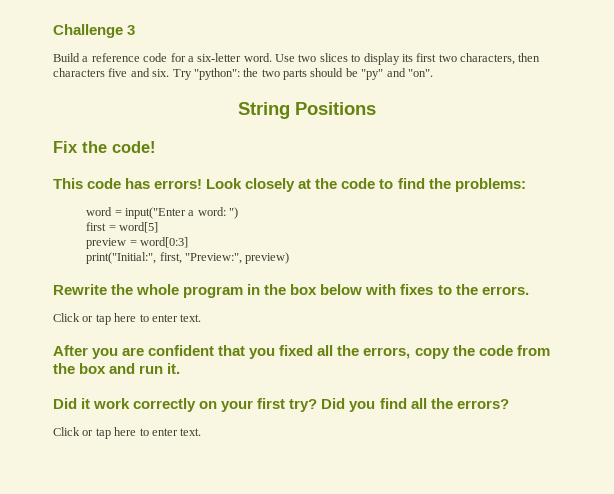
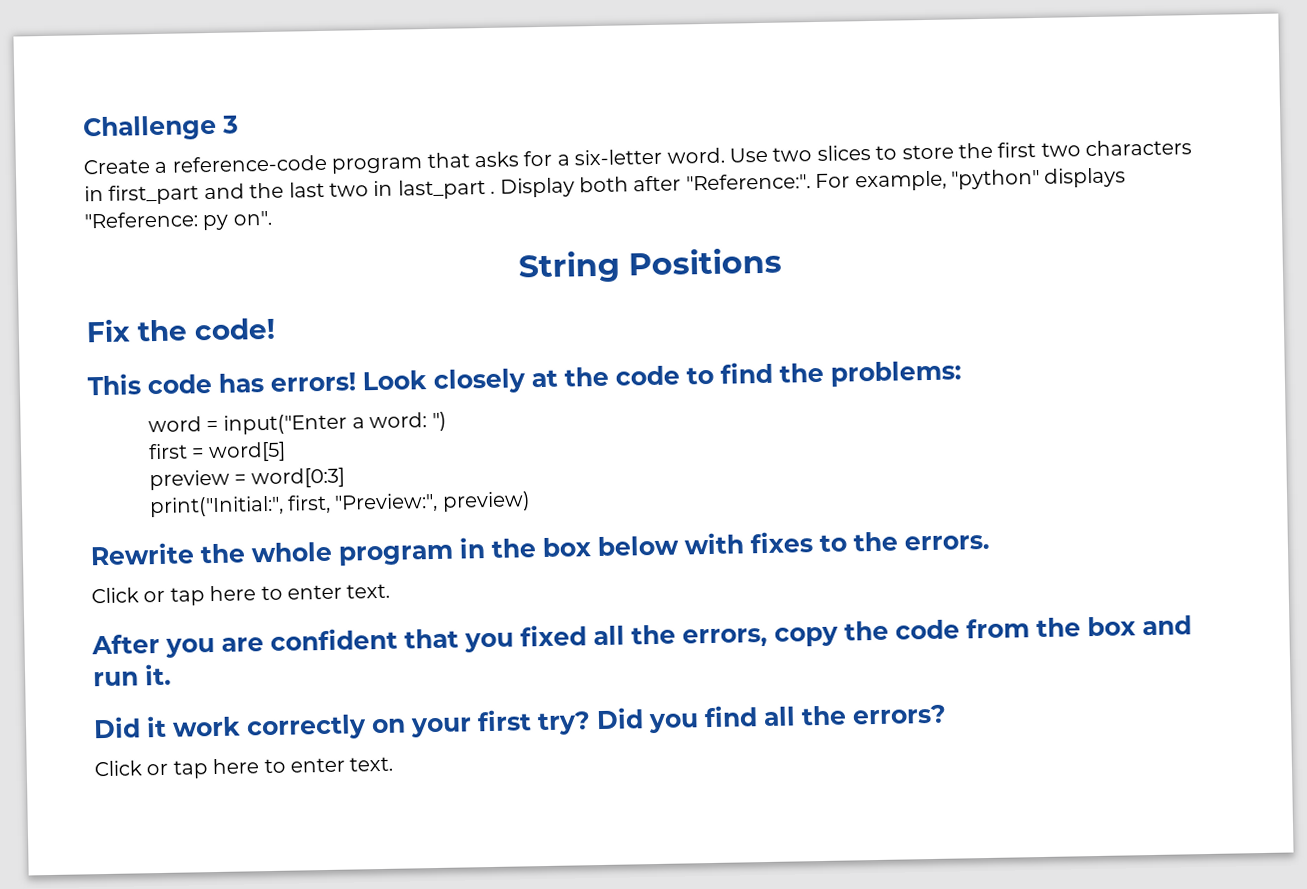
- Build a reference code for a six-letter word.
+ Create a reference-code program that asks for a six-letter word.
- Use two slices to display its first two characters, then characters five and six. Try "python": the two parts should be "py" and "on".
+ Use two slices to store the first two characters in first_part and the last two in last_part . Display both after "Reference:". For example, "python" displays "Reference: py on".

